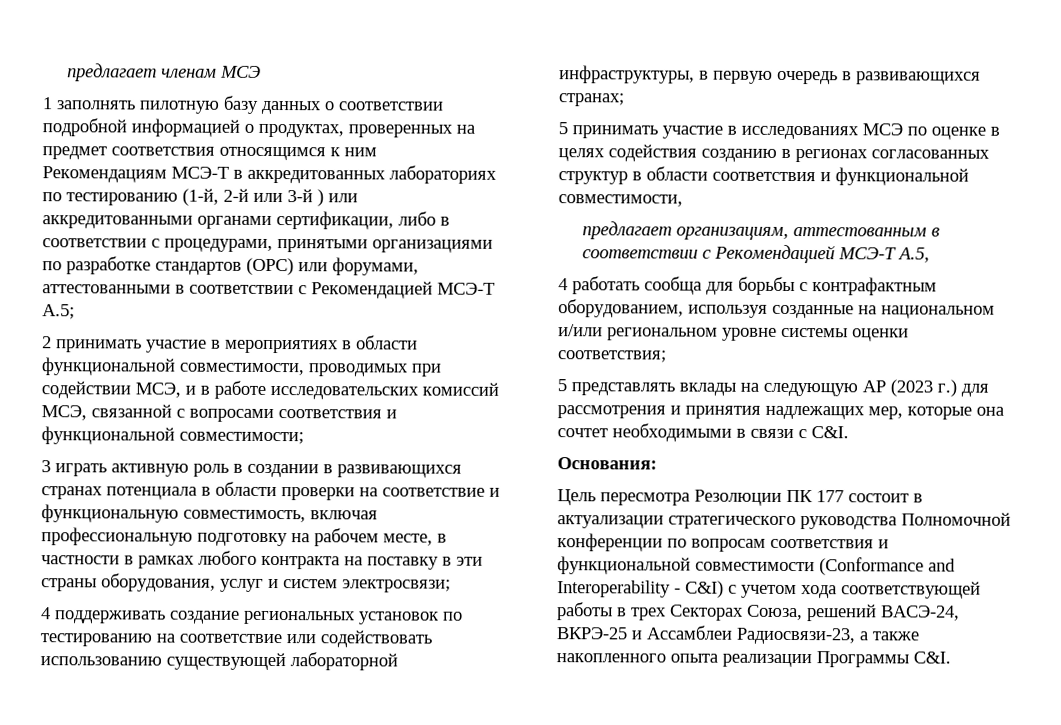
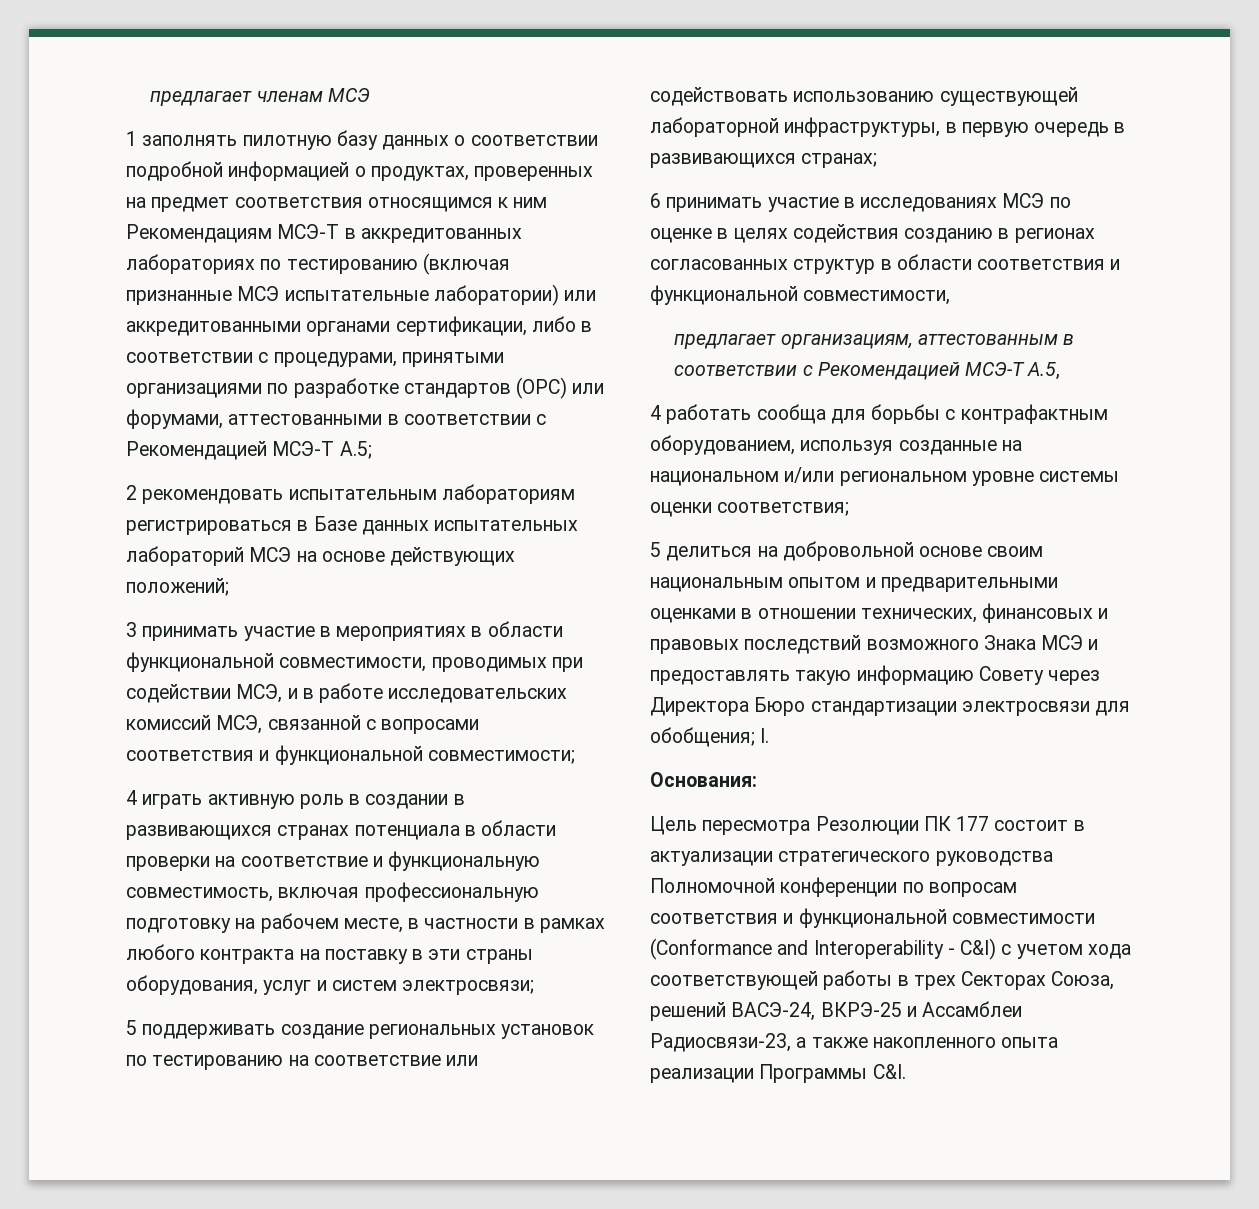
- 1 заполнять пилотную базу данных о соответствии подробной информацией о продуктах, проверенных на предмет соответствия относящимся к ним Рекомендациям МСЭ-Т в аккредитованных лабораториях по тестированию (1-й, 2-й или 3-й ) или аккредитованными органами сертификации, либо в соответствии с процедурами, принятыми организациями по разработке стандартов (ОРС) или форумами, аттестованными в соответствии с Рекомендацией МСЭ-Т А.5;
+ 1 заполнять пилотную базу данных о соответствии подробной информацией о продуктах, проверенных на предмет соответствия относящимся к ним Рекомендациям МСЭ-Т в аккредитованных лабораториях по тестированию (включая признанные МСЭ испытательные лаборатории) или аккредитованными органами сертификации, либо в соответствии с процедурами, принятыми организациями по разработке стандартов (ОРС) или форумами, аттестованными в соответствии с Рекомендацией МСЭ-Т А.5;
- 2 принимать участие в мероприятиях в области функциональной совместимости, проводимых при содействии МСЭ, и в работе исследовательских комиссий МСЭ, связанной с вопросами соответствия и функциональной совместимости;
+ 2 рекомендовать испытательным лабораториям регистрироваться в Базе данных испытательных лабораторий МСЭ на основе действующих положений;
+ 3 принимать участие в мероприятиях в области функциональной совместимости, проводимых при содействии МСЭ, и в работе исследовательских комиссий МСЭ, связанной с вопросами соответствия и функциональной совместимости;
- 3 играть активную роль в создании в развивающихся странах потенциала в области проверки на соответствие и функциональную совместимость, включая профессиональную подготовку на рабочем месте, в частности в рамках любого контракта на поставку в эти страны оборудования, услуг и систем электросвязи;
+ 4 играть активную роль в создании в развивающихся странах потенциала в области проверки на соответствие и функциональную совместимость, включая профессиональную подготовку на рабочем месте, в частности в рамках любого контракта на поставку в эти страны оборудования, услуг и систем электросвязи;
- 4 поддерживать создание региональных установок по тестированию на соответствие или содействовать использованию существующей лабораторной инфраструктуры, в первую очередь в развивающихся странах;
+ 5 поддерживать создание региональных установок по тестированию на соответствие или содействовать использованию существующей лабораторной инфраструктуры, в первую очередь в развивающихся странах;
- 5 принимать участие в исследованиях МСЭ по оценке в целях содействия созданию в регионах согласованных структур в области соответствия и функциональной совместимости,
+ 6 принимать участие в исследованиях МСЭ по оценке в целях содействия созданию в регионах согласованных структур в области соответствия и функциональной совместимости,
- 5 представлять вклады на следующую АР (2023 г.) для рассмотрения и принятия надлежащих мер, которые она сочтет необходимыми в связи с C&I.
+ 5 делиться на добровольной основе своим национальным опытом и предварительными оценками в отношении технических, финансовых и правовых последствий возможного Знака МСЭ и предоставлять такую информацию Совету через Директора Бюро стандартизации электросвязи для обобщения; I.

